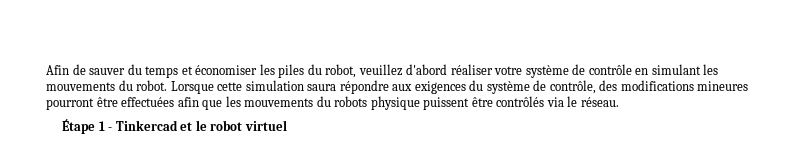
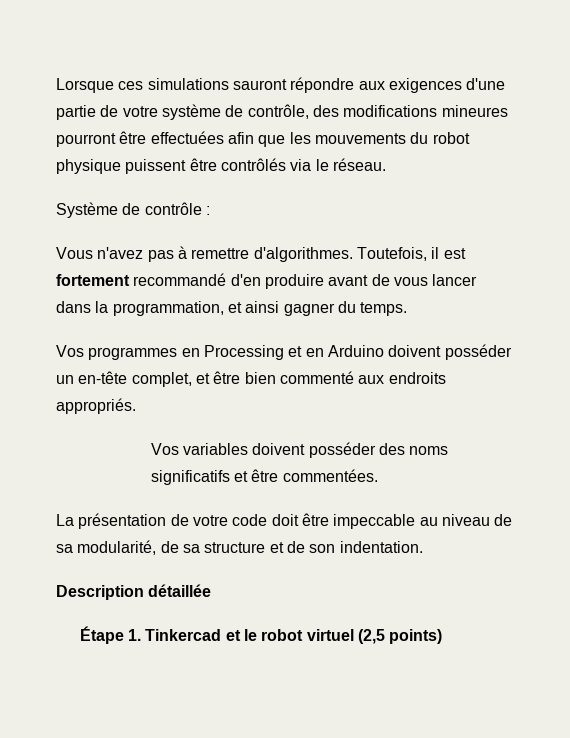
- Afin de sauver du temps et économiser les piles du robot, veuillez d'abord réaliser votre système de contrôle en simulant les mouvements du robot. Lorsque cette simulation saura répondre aux exigences du système de contrôle, des modifications mineures pourront être effectuées afin que les mouvements du robots physique puissent être contrôlés via le réseau.
+ Lorsque ces simulations sauront répondre aux exigences d'une partie de votre système de contrôle, des modifications mineures pourront être effectuées afin que les mouvements du robot physique puissent être contrôlés via le réseau.
+ Système de contrôle :
+ Vous n'avez pas à remettre d'algorithmes. Toutefois, il est fortement recommandé d'en produire avant de vous lancer dans la programmation, et ainsi gagner du temps.
+ Vos programmes en Processing et en Arduino doivent posséder un en-tête complet, et être bien commenté aux endroits appropriés.
+ Vos variables doivent posséder des noms significatifs et être commentées.
+ La présentation de votre code doit être impeccable au niveau de sa modularité, de sa structure et de son indentation.
+ Description détaillée
- Étape 1 - Tinkercad et le robot virtuel
+ Étape 1. Tinkercad et le robot virtuel (2,5 points)

